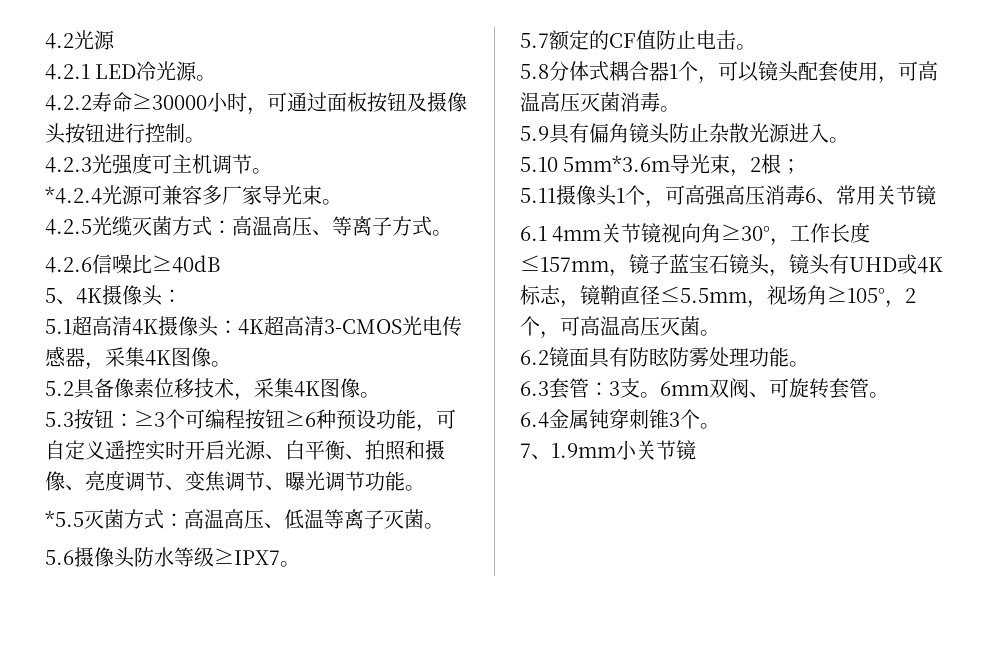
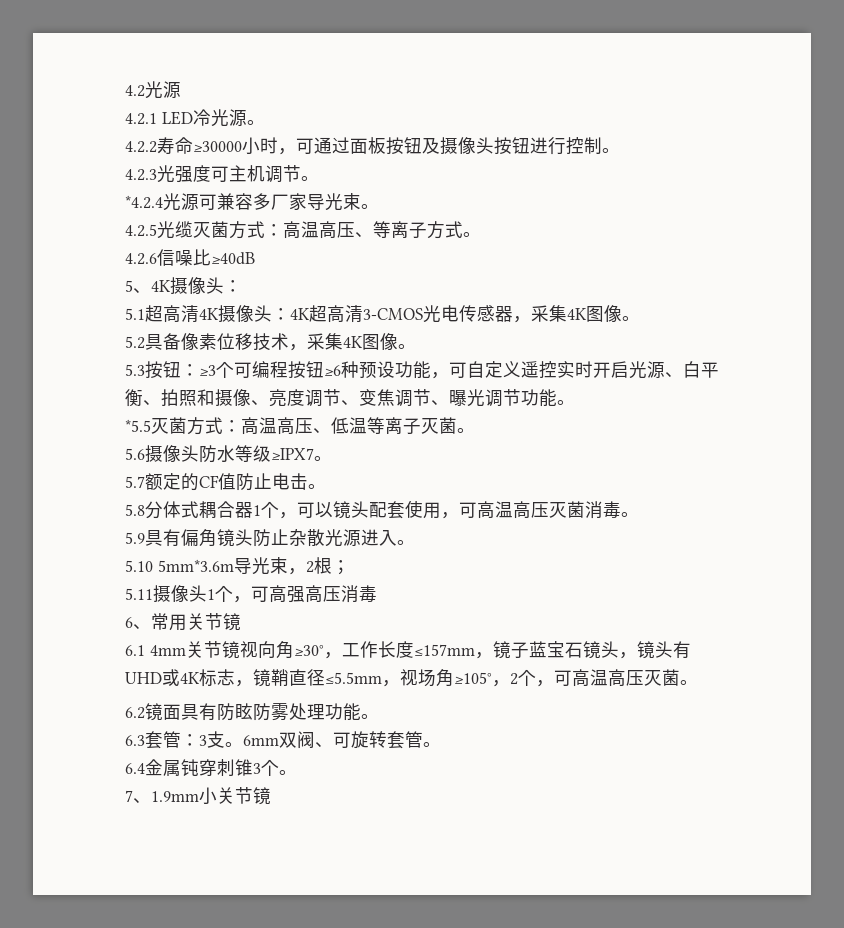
- 5.11摄像头1个，可高强高压消毒6、常用关节镜
+ 5.11摄像头1个，可高强高压消毒
+ 6、常用关节镜

